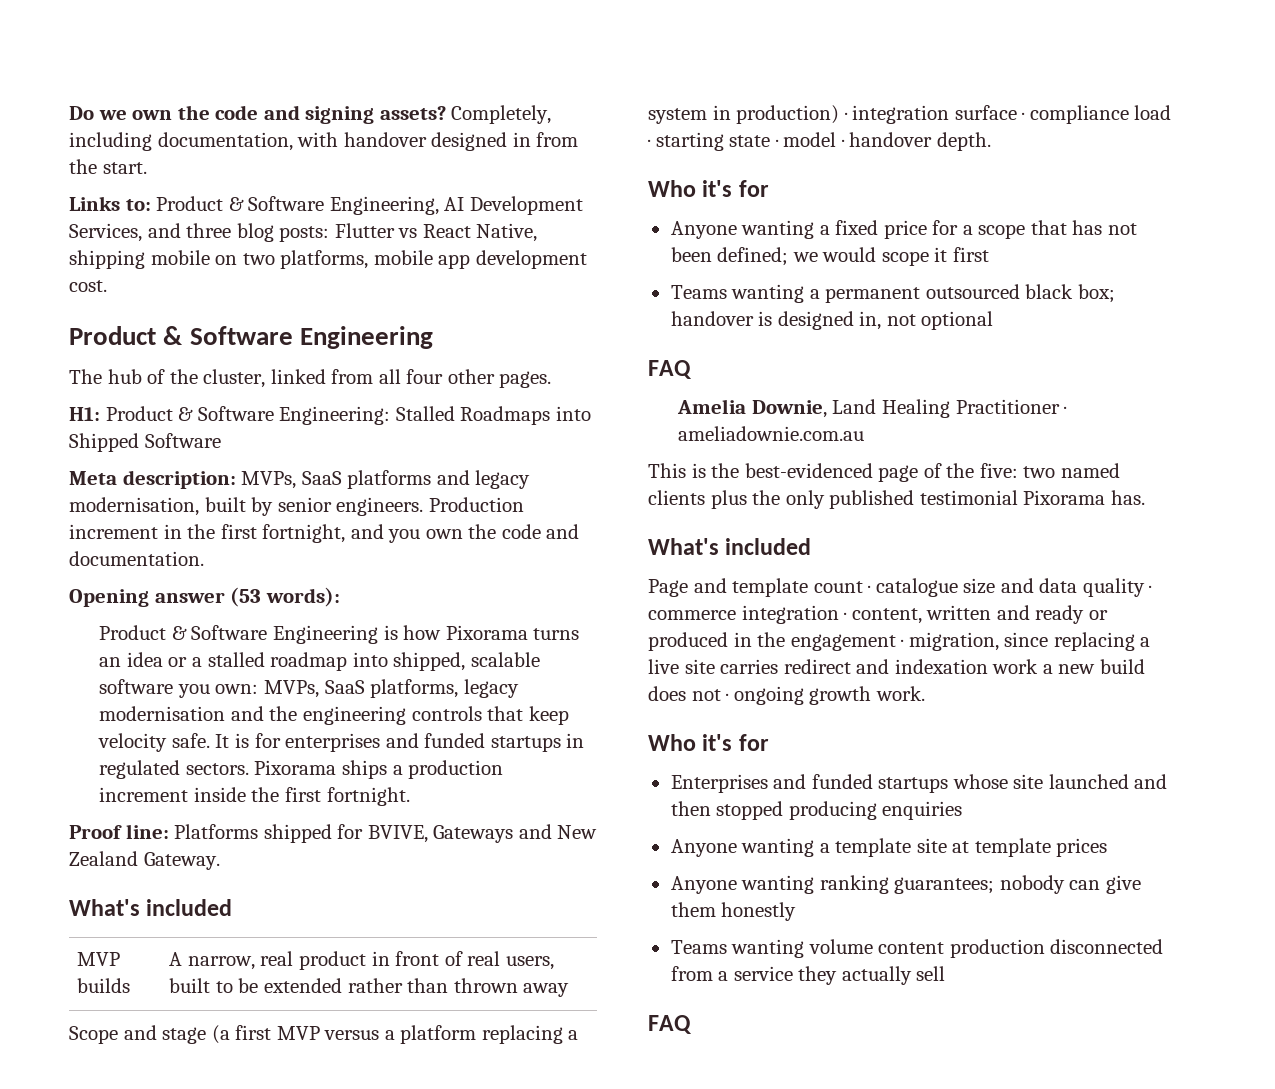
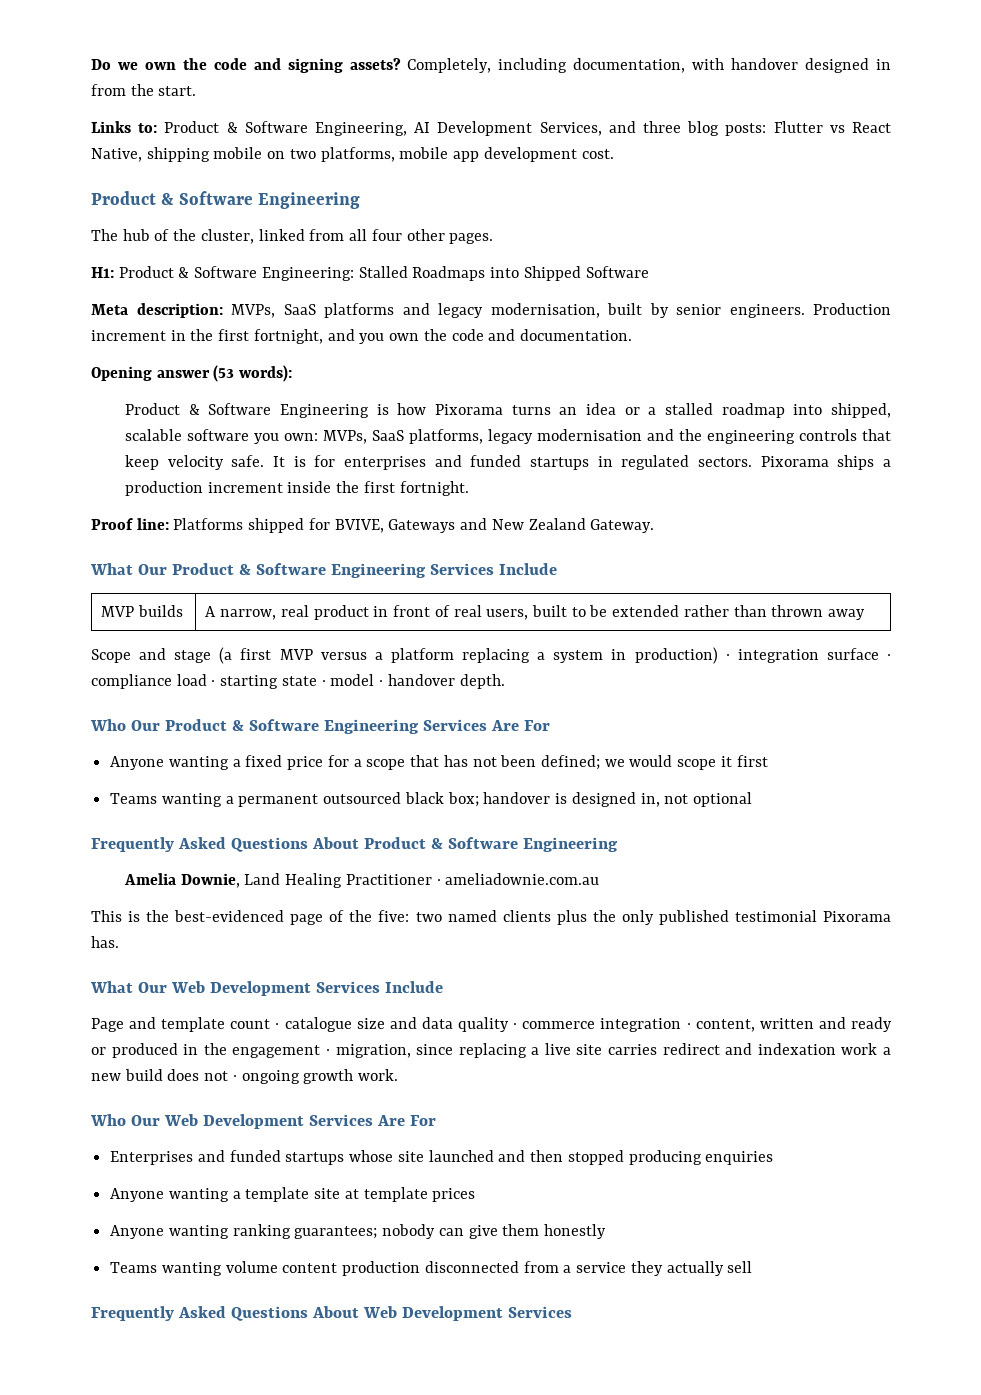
  Proof line: Platforms shipped for BVIVE, Gateways and New Zealand Gateway.
- What's included
+ What Our Product & Software Engineering Services Include
  Scope and stage (a first MVP versus a platform replacing a system in production) · integration surface · compliance load · starting state · model · handover depth.
- Who it's for
+ Who Our Product & Software Engineering Services Are For
  Teams wanting a permanent outsourced black box; handover is designed in, not optional
- FAQ
+ Frequently Asked Questions About Product & Software Engineering
  This is the best-evidenced page of the five: two named clients plus the only published testimonial Pixorama has.
- What's included
+ What Our Web Development Services Include
  Page and template count · catalogue size and data quality · commerce integration · content, written and ready or produced in the engagement · migration, since replacing a live site carries redirect and indexation work a new build does not · ongoing growth work.
- Who it's for
+ Who Our Web Development Services Are For
  Teams wanting volume content production disconnected from a service they actually sell
- FAQ
+ Frequently Asked Questions About Web Development Services

